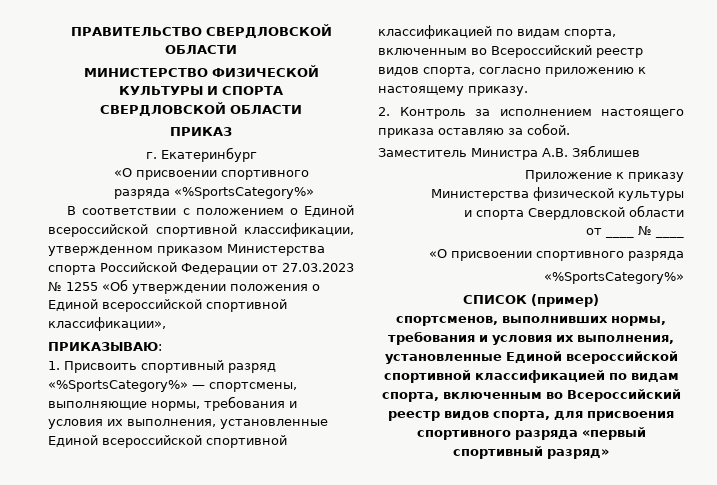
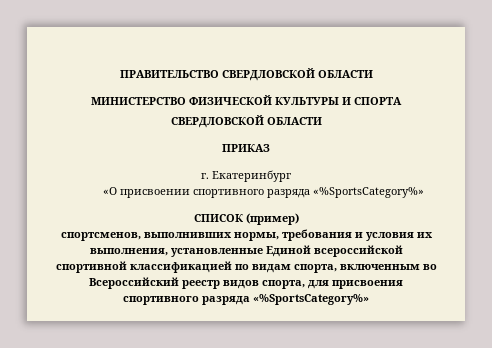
- В соответствии с положением о Единой всероссийской спортивной классификации, утвержденном приказом Министерства спорта Российской Федерации от 27.03.2023 № 1255 «Об утверждении положения о Единой всероссийской спортивной классификации»,
- ПРИКАЗЫВАЮ:
- 1. Присвоить спортивный разряд «%SportsСategory%» — спортсмены, выполняющие нормы, требования и условия их выполнения, установленные Единой всероссийской спортивной классификацией по видам спорта, включенным во Всероссийский реестр видов спорта, согласно приложению к настоящему приказу.
- 2. Контроль за исполнением настоящего приказа оставляю за собой.
- Заместитель Министра А.В. Зяблишев
- Приложение к приказу
- Министерства физической культуры
- и спорта Свердловской области
- от ____ № ____
- «О присвоении спортивного разряда
- «%SportsСategory%»
- спортсменов, выполнивших нормы, требования и условия их выполнения, установленные Единой всероссийской спортивной классификацией по видам спорта, включенным во Всероссийский реестр видов спорта, для присвоения спортивного разряда «первый спортивный разряд»
+ спортсменов, выполнивших нормы, требования и условия их выполнения, установленные Единой всероссийской спортивной классификацией по видам спорта, включенным во Всероссийский реестр видов спорта, для присвоения спортивного разряда «%SportsСategory%»

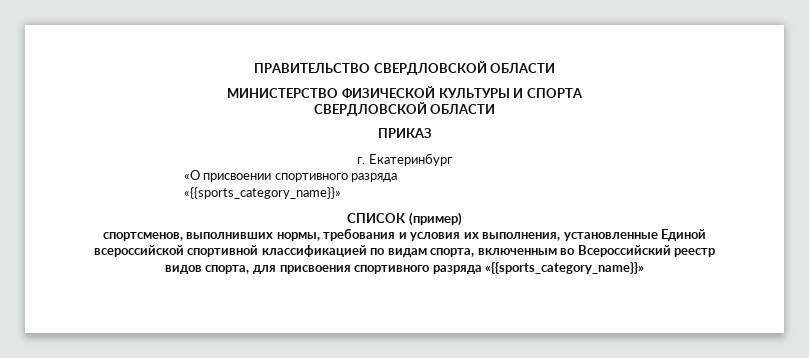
- «О присвоении спортивного разряда «%SportsСategory%»
+ «О присвоении спортивного разряда
+ «{{sports_category_name}}»
- спортсменов, выполнивших нормы, требования и условия их выполнения, установленные Единой всероссийской спортивной классификацией по видам спорта, включенным во Всероссийский реестр видов спорта, для присвоения спортивного разряда «%SportsСategory%»
+ спортсменов, выполнивших нормы, требования и условия их выполнения, установленные Единой всероссийской спортивной классификацией по видам спорта, включенным во Всероссийский реестр видов спорта, для присвоения спортивного разряда «{{sports_category_name}}»

